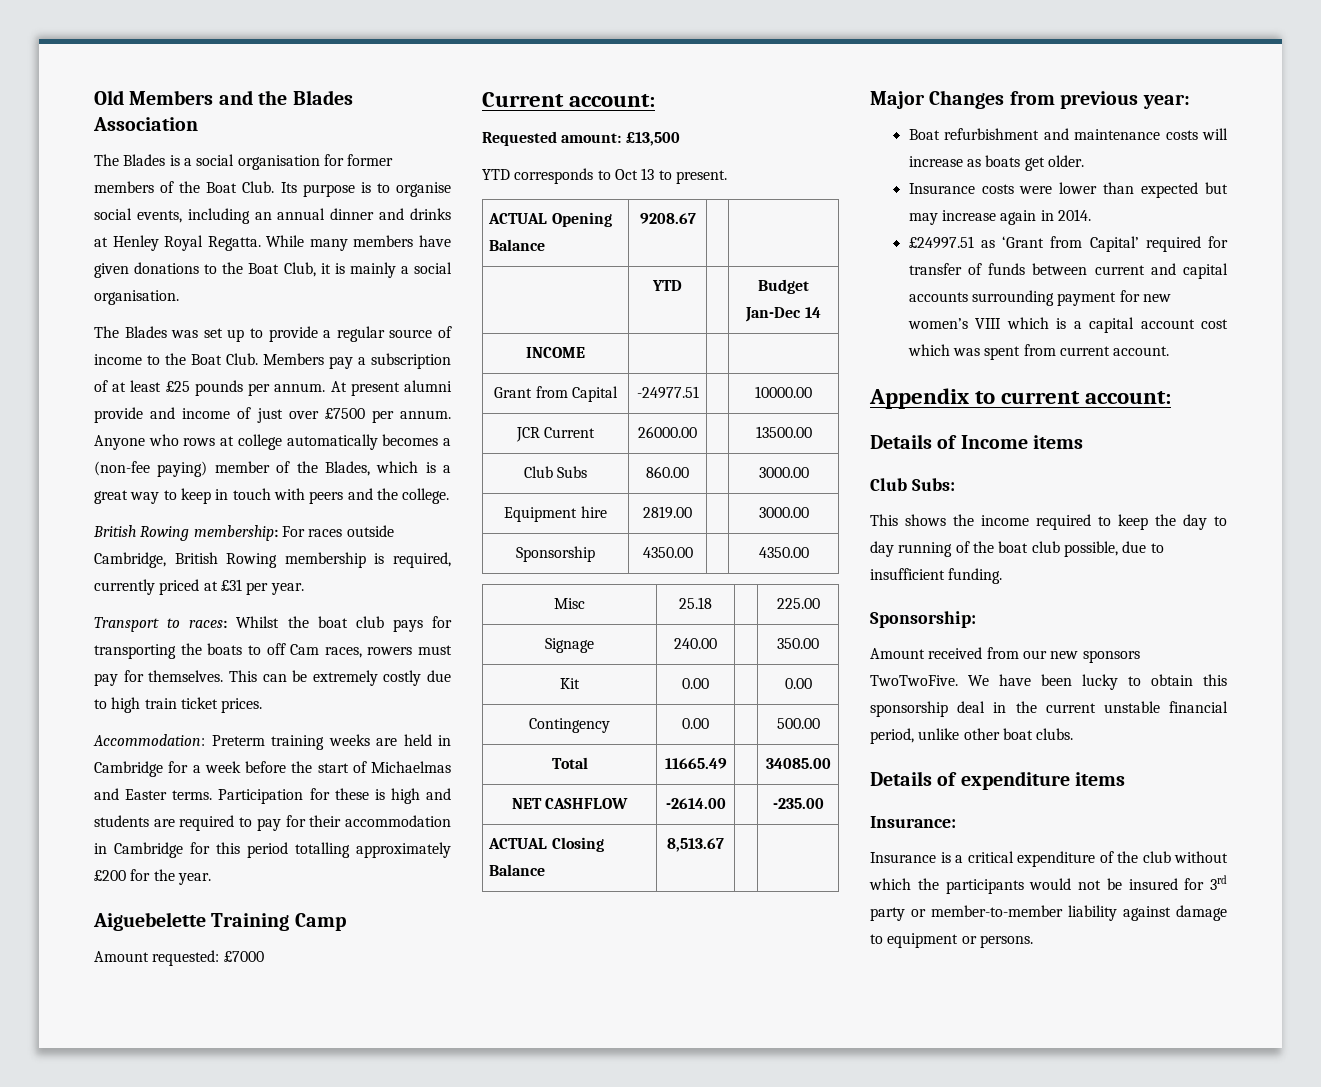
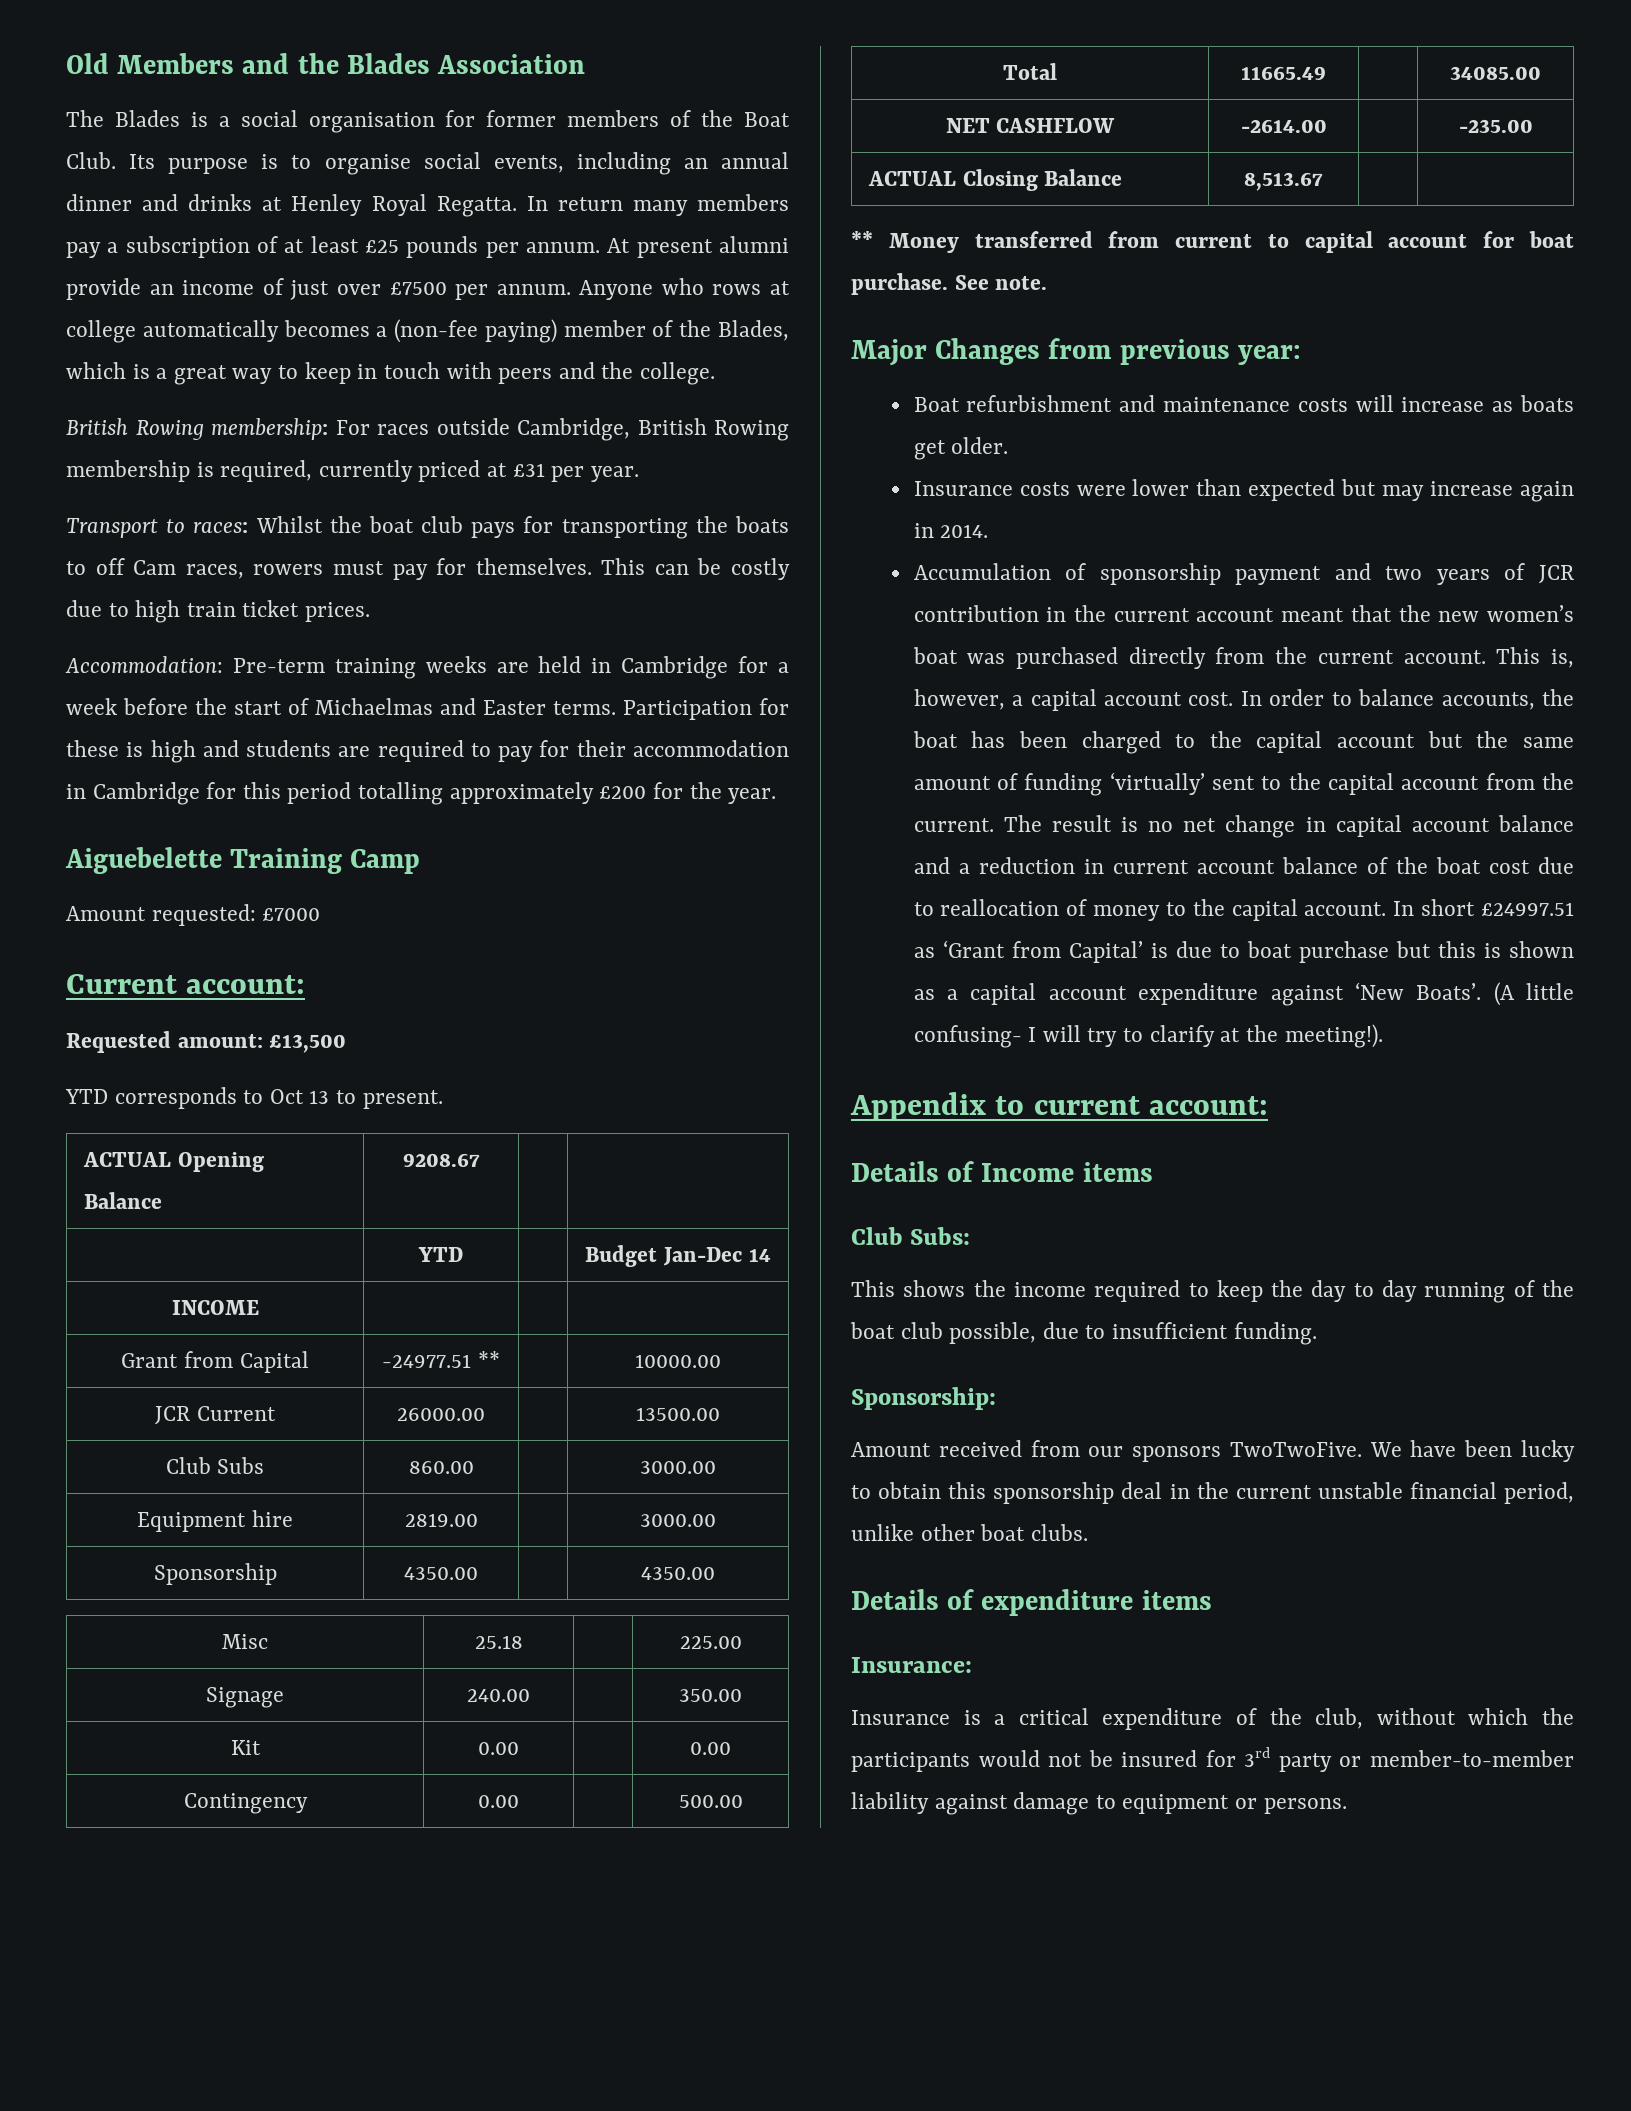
- While many members have given donations to the Boat Club, it is mainly a social organisation.
- The Blades was set up to provide a regular source of income to the Boat Club. Members pay a subscription of at least £25 pounds per annum.
+ In return many members pay a subscription of at least £25 pounds per annum.
- At present alumni provide and income of just over £7500 per annum.
+ At present alumni provide an income of just over £7500 per annum.
- This can be extremely costly due to high train ticket prices.
+ This can be costly due to high train ticket prices.
- Accommodation: Preterm training weeks are held in Cambridge for a week before the start of Michaelmas and Easter terms.
+ Accommodation: Pre-term training weeks are held in Cambridge for a week before the start of Michaelmas and Easter terms.
- Grant from Capital | -24977.51 | | 10000.00
+ Grant from Capital | -24977.51 ** | | 10000.00
+ ** Money transferred from current to capital account for boat purchase. See note.
- £24997.51 as ‘Grant from Capital’ required for transfer of funds between current and capital accounts surrounding payment for new women’s VIII which is a capital account cost which was spent from current account.
+ Accumulation of sponsorship payment and two years of JCR contribution in the current account meant that the new women’s boat was purchased directly from the current account. This is, however, a capital account cost. In order to balance accounts, the boat has been charged to the capital account but the same amount of funding ‘virtually’ sent to the capital account from the current. The result is no net change in capital account balance and a reduction in current account balance of the boat cost due to reallocation of money to the capital account. In short £24997.51 as ‘Grant from Capital’ is due to boat purchase but this is shown as a capital account expenditure against ‘New Boats’. (A little confusing- I will try to clarify at the meeting!).
- Amount received from our new sponsors TwoTwoFive.
+ Amount received from our sponsors TwoTwoFive.
- Insurance is a critical expenditure of the club without which the participants would not be insured for 3rd party or member-to-member liability against damage to equipment or persons.
+ Insurance is a critical expenditure of the club, without which the participants would not be insured for 3rd party or member-to-member liability against damage to equipment or persons.

